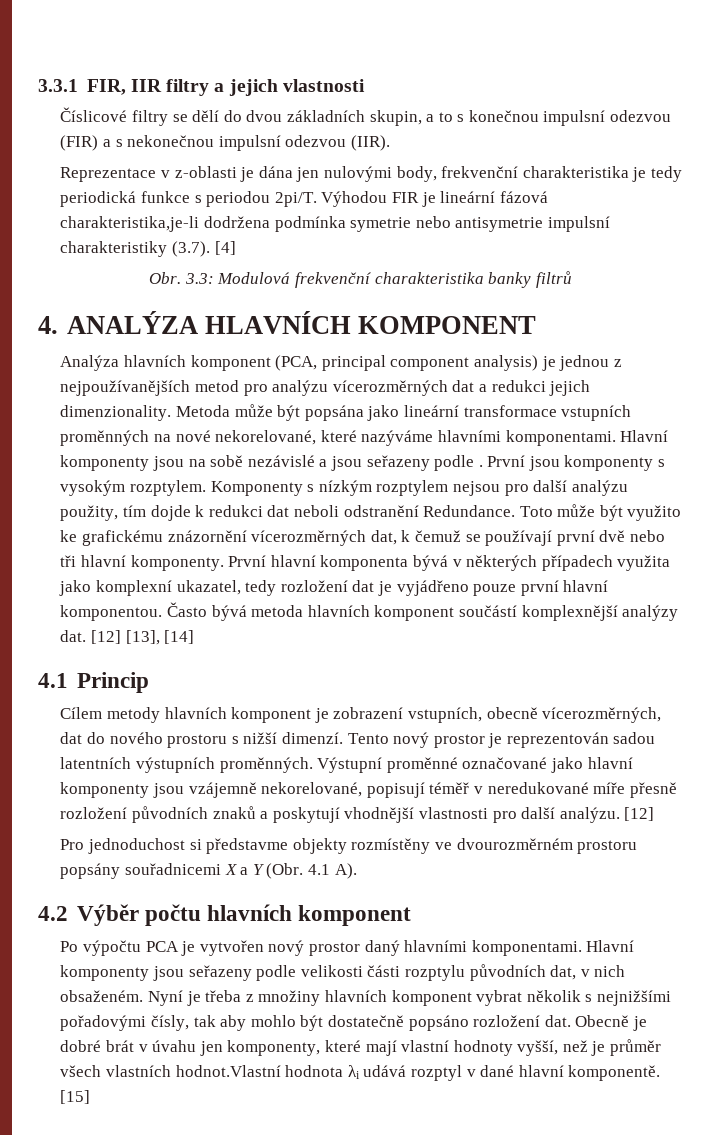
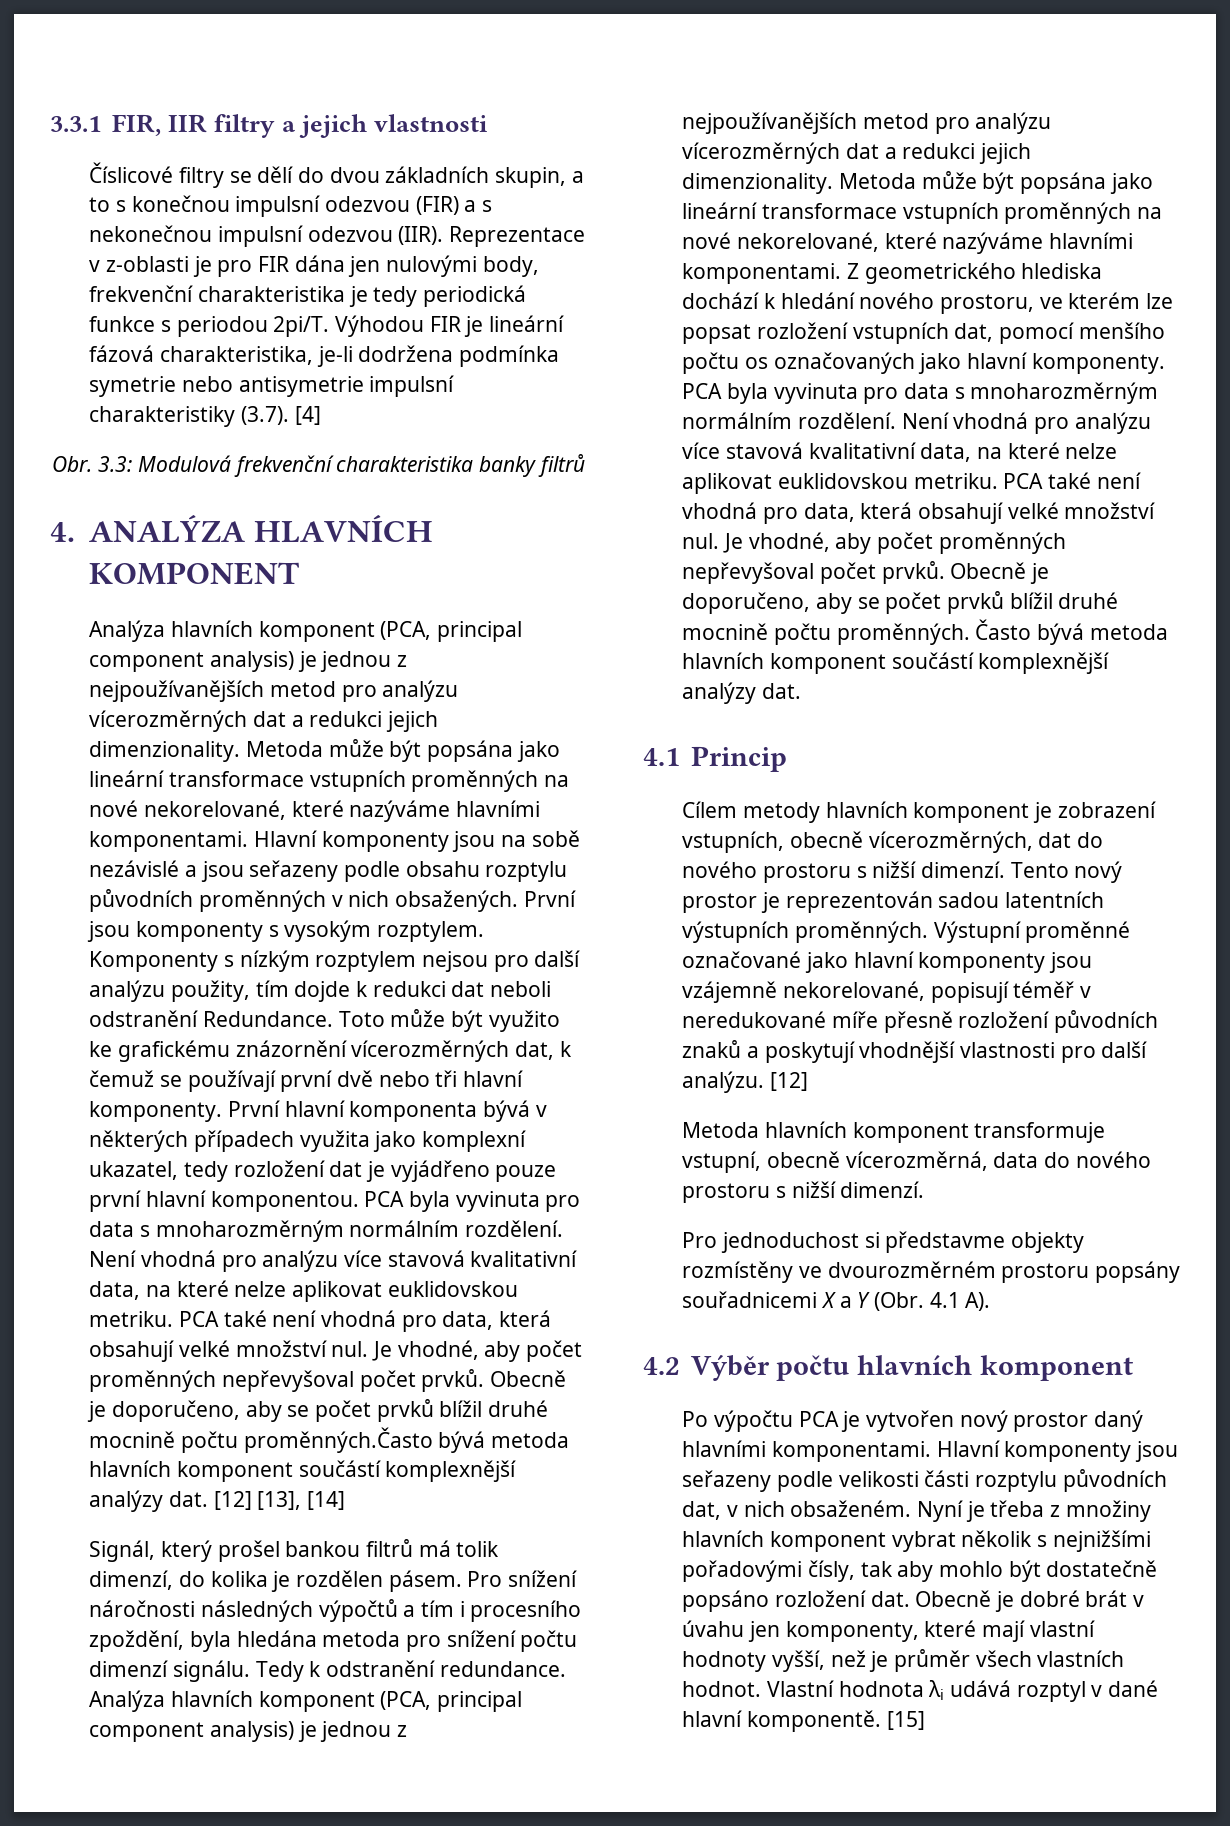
- Číslicové filtry se dělí do dvou základních skupin, a to s konečnou impulsní odezvou (FIR) a s nekonečnou impulsní odezvou (IIR).
- Reprezentace v z-oblasti je dána jen nulovými body, frekvenční charakteristika je tedy periodická funkce s periodou 2pi/T.
+ Číslicové filtry se dělí do dvou základních skupin, a to s konečnou impulsní odezvou (FIR) a s nekonečnou impulsní odezvou (IIR). Reprezentace v z-oblasti je pro FIR dána jen nulovými body, frekvenční charakteristika je tedy periodická funkce s periodou 2pi/T.
- Výhodou FIR je lineární fázová charakteristika,je-li dodržena podmínka symetrie nebo antisymetrie impulsní charakteristiky (3.7). [4]
+ Výhodou FIR je lineární fázová charakteristika, je-li dodržena podmínka symetrie nebo antisymetrie impulsní charakteristiky (3.7). [4]
- Hlavní komponenty jsou na sobě nezávislé a jsou seřazeny podle .
+ Hlavní komponenty jsou na sobě nezávislé a jsou seřazeny podle obsahu rozptylu původních proměnných v nich obsažených.
- Často bývá metoda hlavních komponent součástí komplexnější analýzy dat.
+ PCA byla vyvinuta pro data s mnoharozměrným normálním rozdělení. Není vhodná pro analýzu více stavová kvalitativní data, na které nelze aplikovat euklidovskou metriku. PCA také není vhodná pro data, která obsahují velké množství nul. Je vhodné, aby počet proměnných nepřevyšoval počet prvků. Obecně je doporučeno, aby se počet prvků blížil druhé mocnině počtu proměnných.Často bývá metoda hlavních komponent součástí komplexnější analýzy dat.
+ Signál, který prošel bankou filtrů má tolik dimenzí, do kolika je rozdělen pásem. Pro snížení náročnosti následných výpočtů a tím i procesního zpoždění, byla hledána metoda pro snížení počtu dimenzí signálu. Tedy k odstranění redundance. Analýza hlavních komponent (PCA, principal component analysis) je jednou z nejpoužívanějších metod pro analýzu vícerozměrných dat a redukci jejich dimenzionality. Metoda může být popsána jako lineární transformace vstupních proměnných na nové nekorelované, které nazýváme hlavními komponentami. Z geometrického hlediska dochází k hledání nového prostoru, ve kterém lze popsat rozložení vstupních dat, pomocí menšího počtu os označovaných jako hlavní komponenty. PCA byla vyvinuta pro data s mnoharozměrným normálním rozdělení. Není vhodná pro analýzu více stavová kvalitativní data, na které nelze aplikovat euklidovskou metriku. PCA také není vhodná pro data, která obsahují velké množství nul. Je vhodné, aby počet proměnných nepřevyšoval počet prvků. Obecně je doporučeno, aby se počet prvků blížil druhé mocnině počtu proměnných. Často bývá metoda hlavních komponent součástí komplexnější analýzy dat.
+ Metoda hlavních komponent transformuje vstupní, obecně vícerozměrná, data do nového prostoru s nižší dimenzí.
- Obecně je dobré brát v úvahu jen komponenty, které mají vlastní hodnoty vyšší, než je průměr všech vlastních hodnot.Vlastní hodnota λi udává rozptyl v dané hlavní komponentě.
+ Obecně je dobré brát v úvahu jen komponenty, které mají vlastní hodnoty vyšší, než je průměr všech vlastních hodnot. Vlastní hodnota λi udává rozptyl v dané hlavní komponentě.

